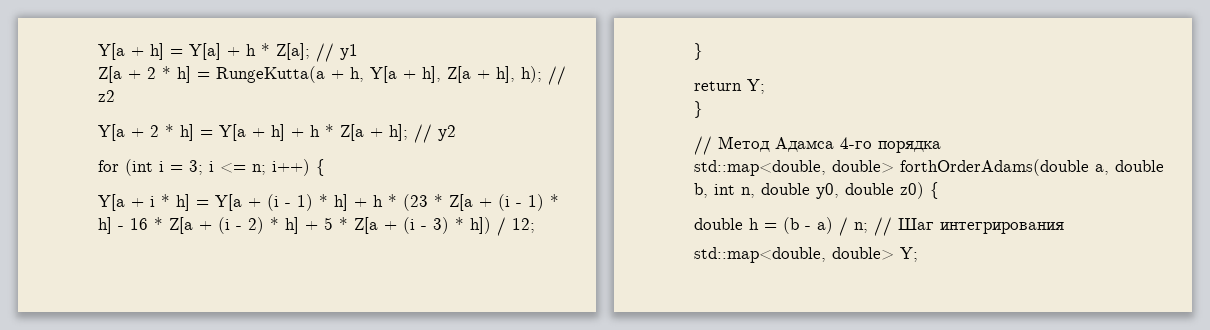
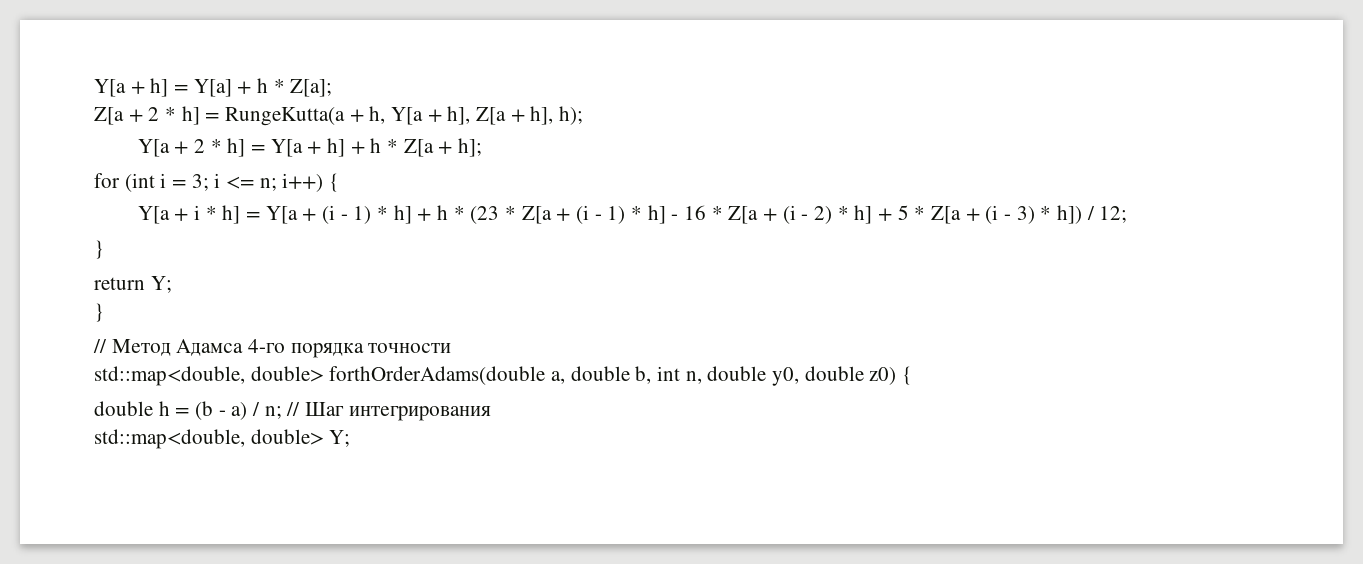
- Y[a + h] = Y[a] + h * Z[a]; // y1
+ Y[a + h] = Y[a] + h * Z[a];
- Z[a + 2 * h] = RungeKutta(a + h, Y[a + h], Z[a + h], h); // z2
+ Z[a + 2 * h] = RungeKutta(a + h, Y[a + h], Z[a + h], h);
- Y[a + 2 * h] = Y[a + h] + h * Z[a + h]; // y2
+ Y[a + 2 * h] = Y[a + h] + h * Z[a + h];
- // Метод Адамса 4-го порядка
+ // Метод Адамса 4-го порядка точности

